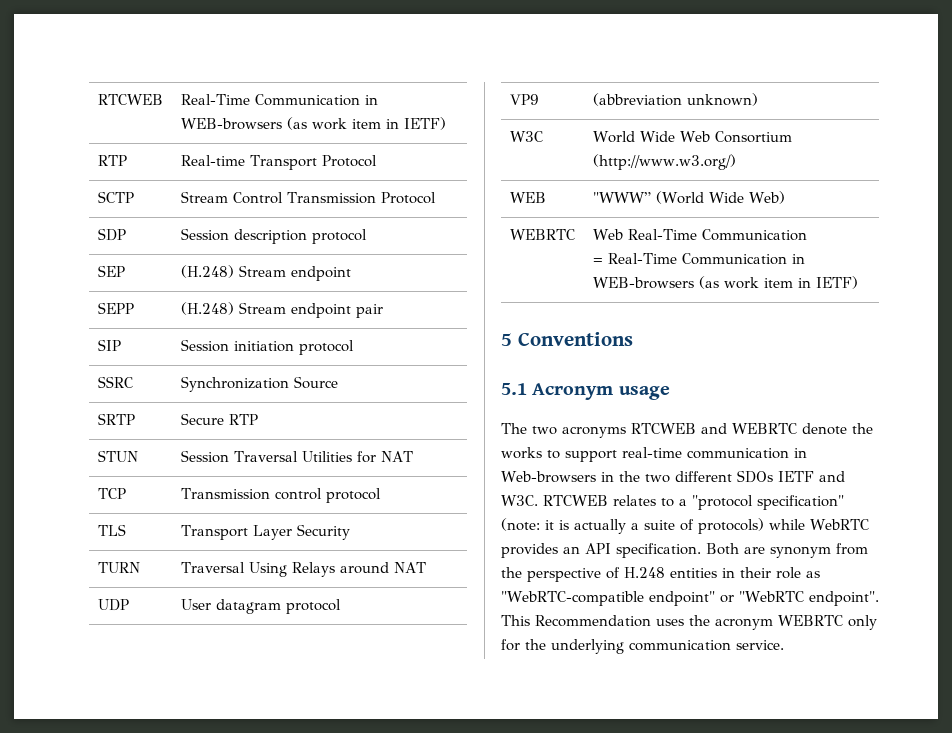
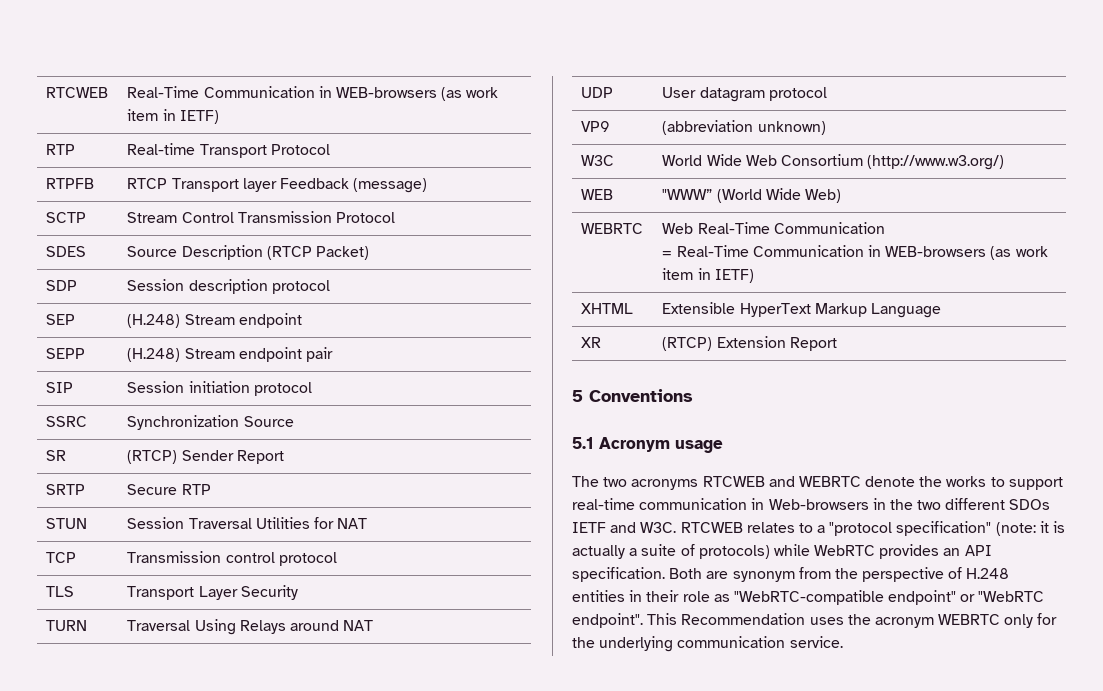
+ RTPFB | RTCP Transport layer Feedback (message)
+ SDES | Source Description (RTCP Packet)
+ SR | (RTCP) Sender Report
+ XHTML | Extensible HyperText Markup Language
+ XR | (RTCP) Extension Report

